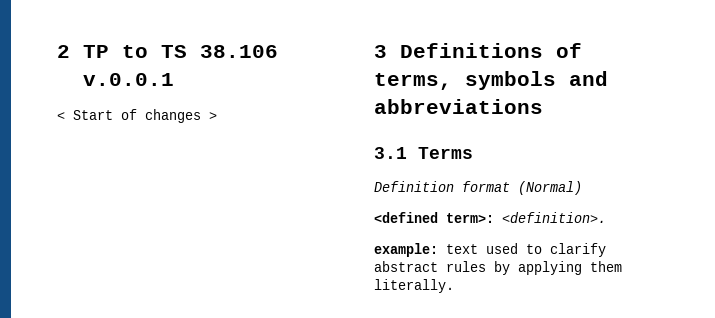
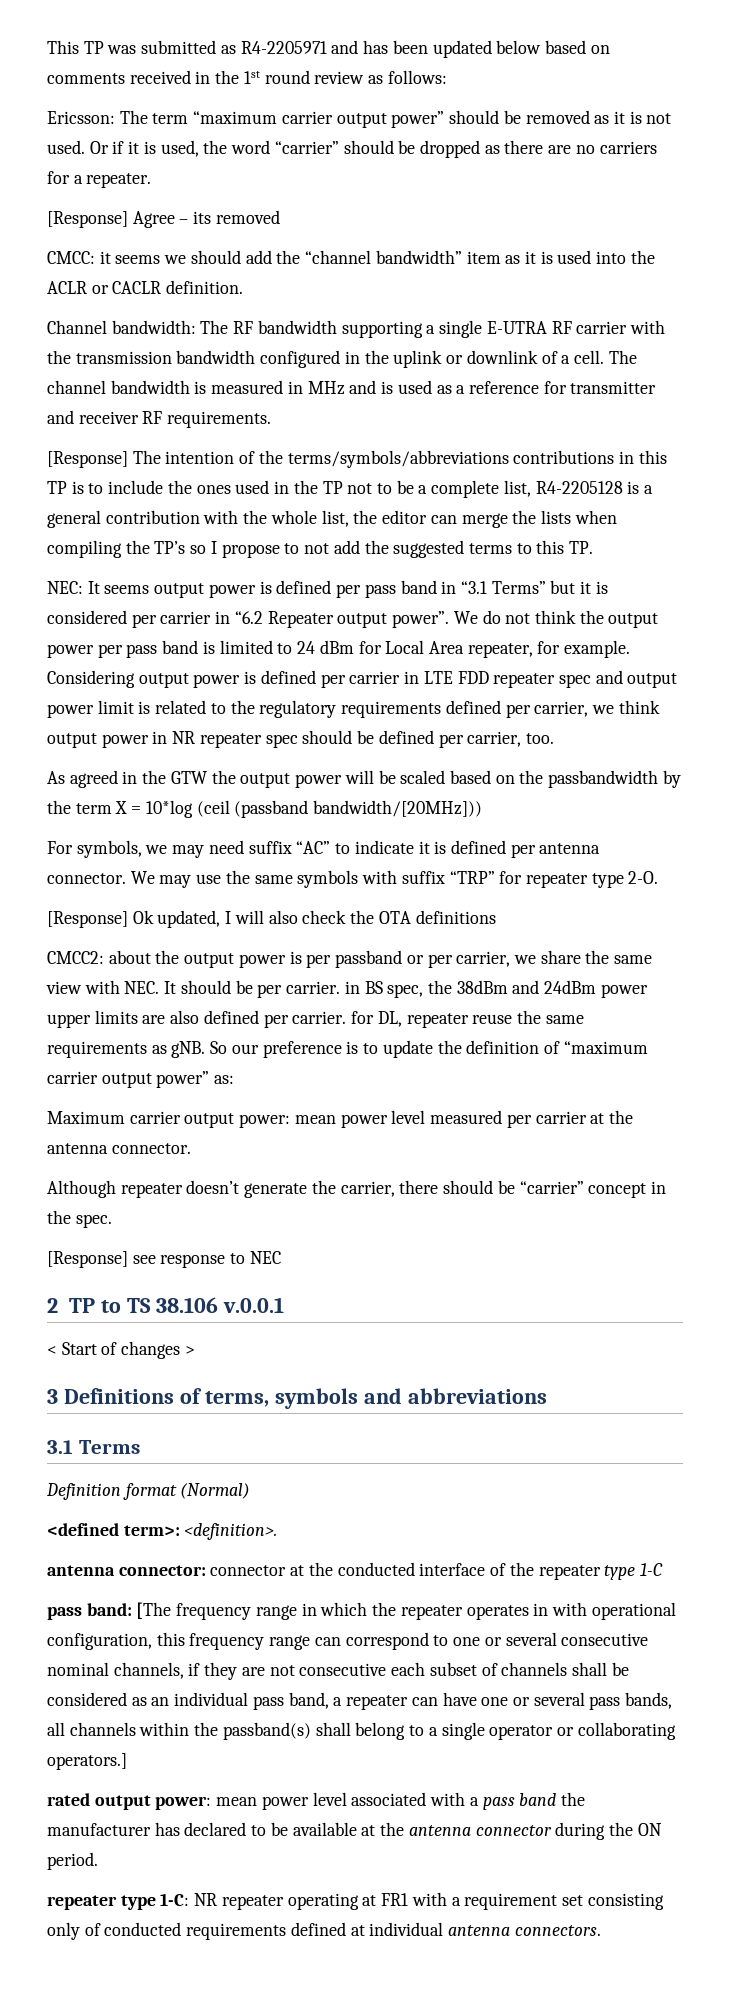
+ This TP was submitted as R4-2205971 and has been updated below based on comments received in the 1st round review as follows:
+ Ericsson: The term “maximum carrier output power” should be removed as it is not used. Or if it is used, the word “carrier” should be dropped as there are no carriers for a repeater.
+ [Response] Agree – its removed
+ CMCC: it seems we should add the “channel bandwidth” item as it is used into the ACLR or CACLR definition.
+ Channel bandwidth: The RF bandwidth supporting a single E-UTRA RF carrier with the transmission bandwidth configured in the uplink or downlink of a cell. The channel bandwidth is measured in MHz and is used as a reference for transmitter and receiver RF requirements.
+ [Response] The intention of the terms/symbols/abbreviations contributions in this TP is to include the ones used in the TP not to be a complete list, R4-2205128 is a general contribution with the whole list, the editor can merge the lists when compiling the TP’s so I propose to not add the suggested terms to this TP.
+ NEC: It seems output power is defined per pass band in “3.1 Terms” but it is considered per carrier in “6.2 Repeater output power”. We do not think the output power per pass band is limited to 24 dBm for Local Area repeater, for example. Considering output power is defined per carrier in LTE FDD repeater spec and output power limit is related to the regulatory requirements defined per carrier, we think output power in NR repeater spec should be defined per carrier, too.
+ As agreed in the GTW the output power will be scaled based on the passbandwidth by the term X = 10*log (ceil (passband bandwidth/[20MHz]))
+ For symbols, we may need suffix “AC” to indicate it is defined per antenna connector. We may use the same symbols with suffix “TRP” for repeater type 2-O.
+ [Response] Ok updated, I will also check the OTA definitions
+ CMCC2: about the output power is per passband or per carrier, we share the same view with NEC. It should be per carrier. in BS spec, the 38dBm and 24dBm power upper limits are also defined per carrier. for DL, repeater reuse the same requirements as gNB. So our preference is to update the definition of “maximum carrier output power” as:
+ Maximum carrier output power: mean power level measured per carrier at the antenna connector.
+ Although repeater doesn’t generate the carrier, there should be “carrier” concept in the spec.
+ [Response] see response to NEC
- example: text used to clarify abstract rules by applying them literally.
+ antenna connector: connector at the conducted interface of the repeater type 1-C
+ pass band: [The frequency range in which the repeater operates in with operational configuration, this frequency range can correspond to one or several consecutive nominal channels, if they are not consecutive each subset of channels shall be considered as an individual pass band, a repeater can have one or several pass bands, all channels within the passband(s) shall belong to a single operator or collaborating operators.]
+ rated output power: mean power level associated with a pass band the manufacturer has declared to be available at the antenna connector during the ON period.
+ repeater type 1-C: NR repeater operating at FR1 with a requirement set consisting only of conducted requirements defined at individual antenna connectors.

